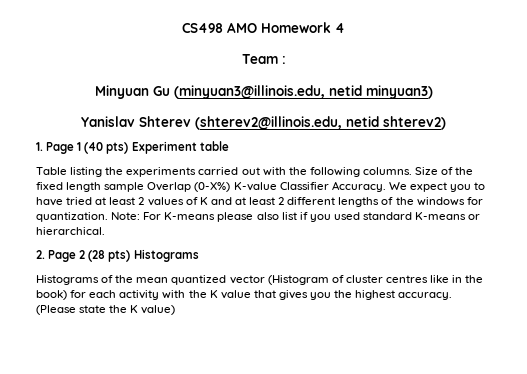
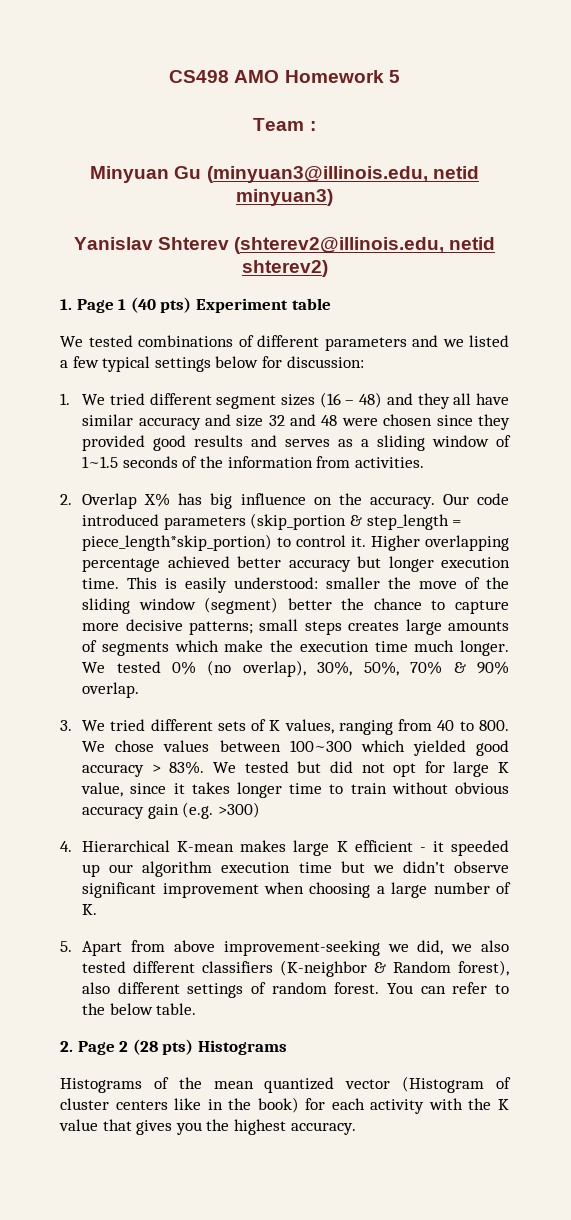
- CS498 AMO Homework 4
+ CS498 AMO Homework 5
- Table listing the experiments carried out with the following columns. Size of the fixed length sample Overlap (0-X%) K-value Classifier Accuracy. We expect you to have tried at least 2 values of K and at least 2 different lengths of the windows for quantization. Note: For K-means please also list if you used standard K-means or hierarchical.
+ We tested combinations of different parameters and we listed a few typical settings below for discussion:
+ 1. We tried different segment sizes (16 – 48) and they all have similar accuracy and size 32 and 48 were chosen since they provided good results and serves as a sliding window of 1~1.5 seconds of the information from activities.
+ 2. Overlap X% has big influence on the accuracy. Our code introduced parameters (skip_portion & step_length = piece_length*skip_portion) to control it. Higher overlapping percentage achieved better accuracy but longer execution time. This is easily understood: smaller the move of the sliding window (segment) better the chance to capture more decisive patterns; small steps creates large amounts of segments which make the execution time much longer. We tested 0% (no overlap), 30%, 50%, 70% & 90% overlap.
+ 3. We tried different sets of K values, ranging from 40 to 800. We chose values between 100~300 which yielded good accuracy > 83%. We tested but did not opt for large K value, since it takes longer time to train without obvious accuracy gain (e.g. >300)
+ 4. Hierarchical K-mean makes large K efficient - it speeded up our algorithm execution time but we didn’t observe significant improvement when choosing a large number of K.
+ 5. Apart from above improvement-seeking we did, we also tested different classifiers (K-neighbor & Random forest), also different settings of random forest. You can refer to the below table.
- Histograms of the mean quantized vector (Histogram of cluster centres like in the book) for each activity with the K value that gives you the highest accuracy. (Please state the K value)
+ Histograms of the mean quantized vector (Histogram of cluster centers like in the book) for each activity with the K value that gives you the highest accuracy.

